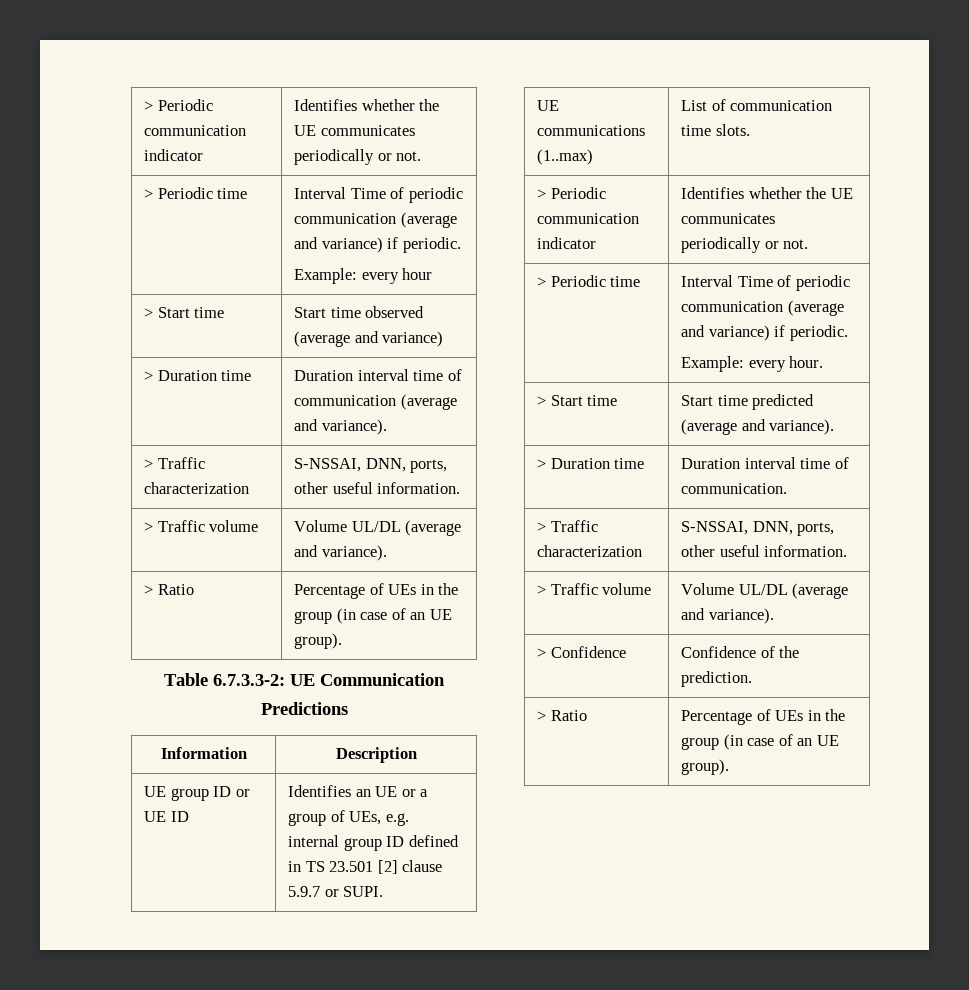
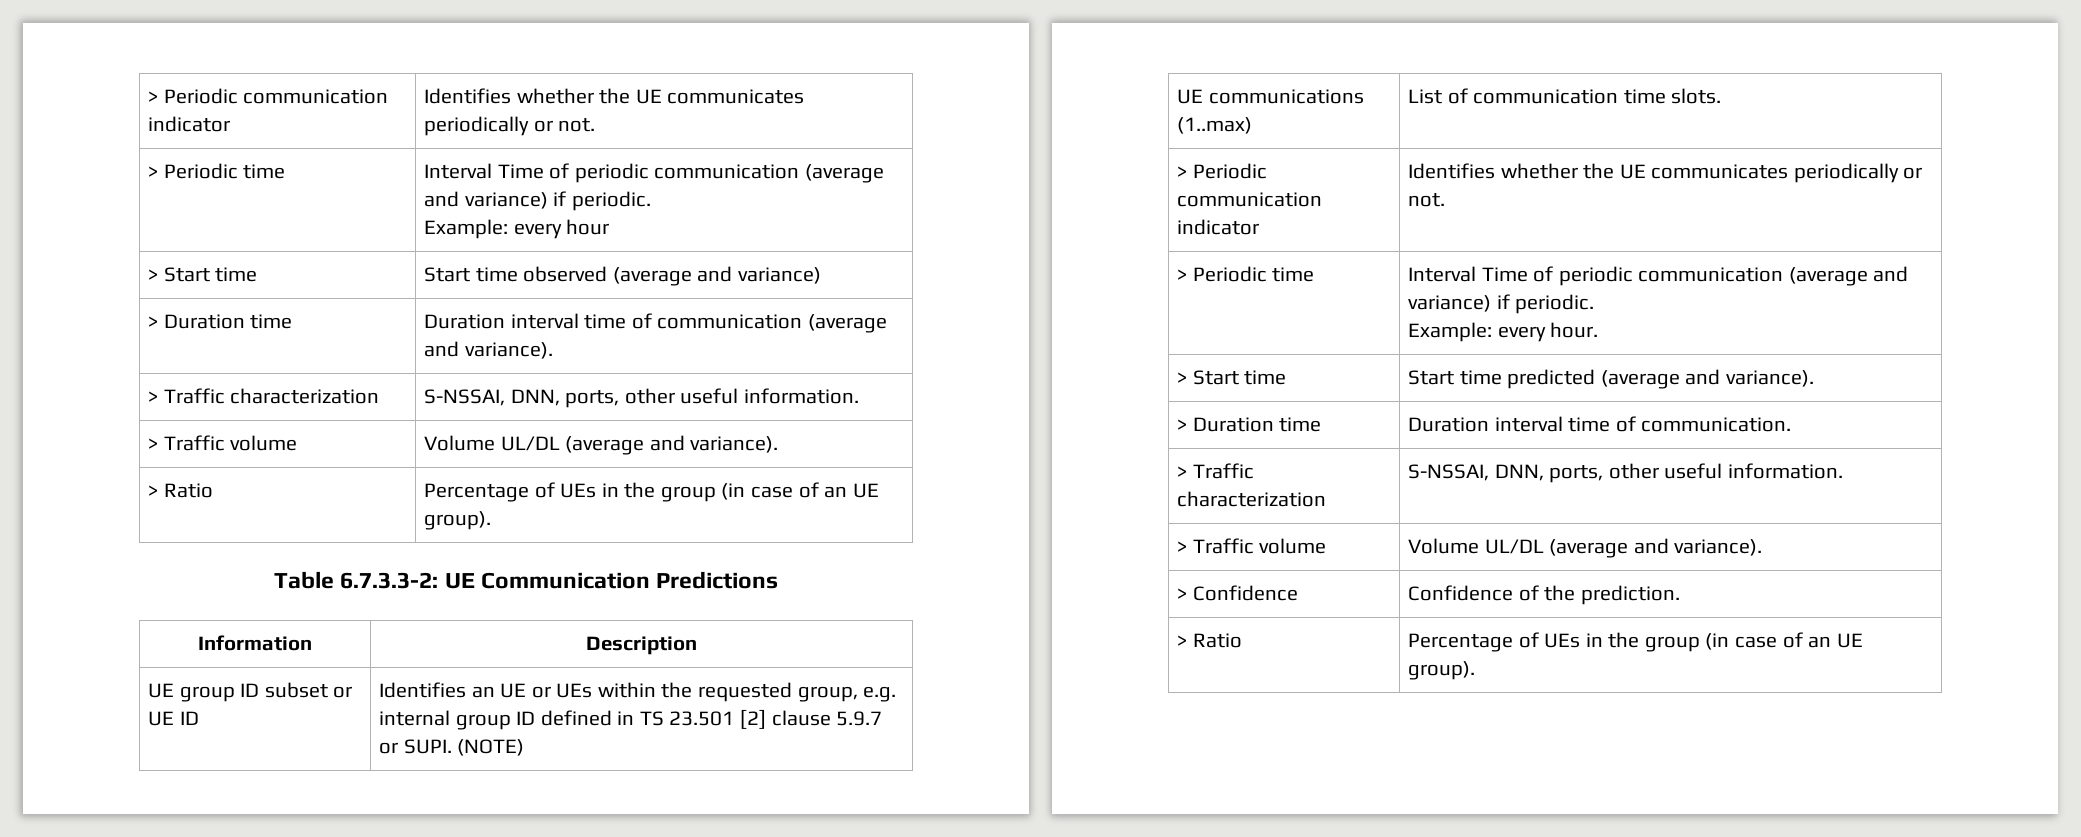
- UE group ID or UE ID | Identifies an UE or a group of UEs, e.g. internal group ID defined in TS 23.501 [2] clause 5.9.7 or SUPI.
+ UE group ID subset or UE ID | Identifies an UE or UEs within the requested group, e.g. internal group ID defined in TS 23.501 [2] clause 5.9.7 or SUPI. (NOTE)

